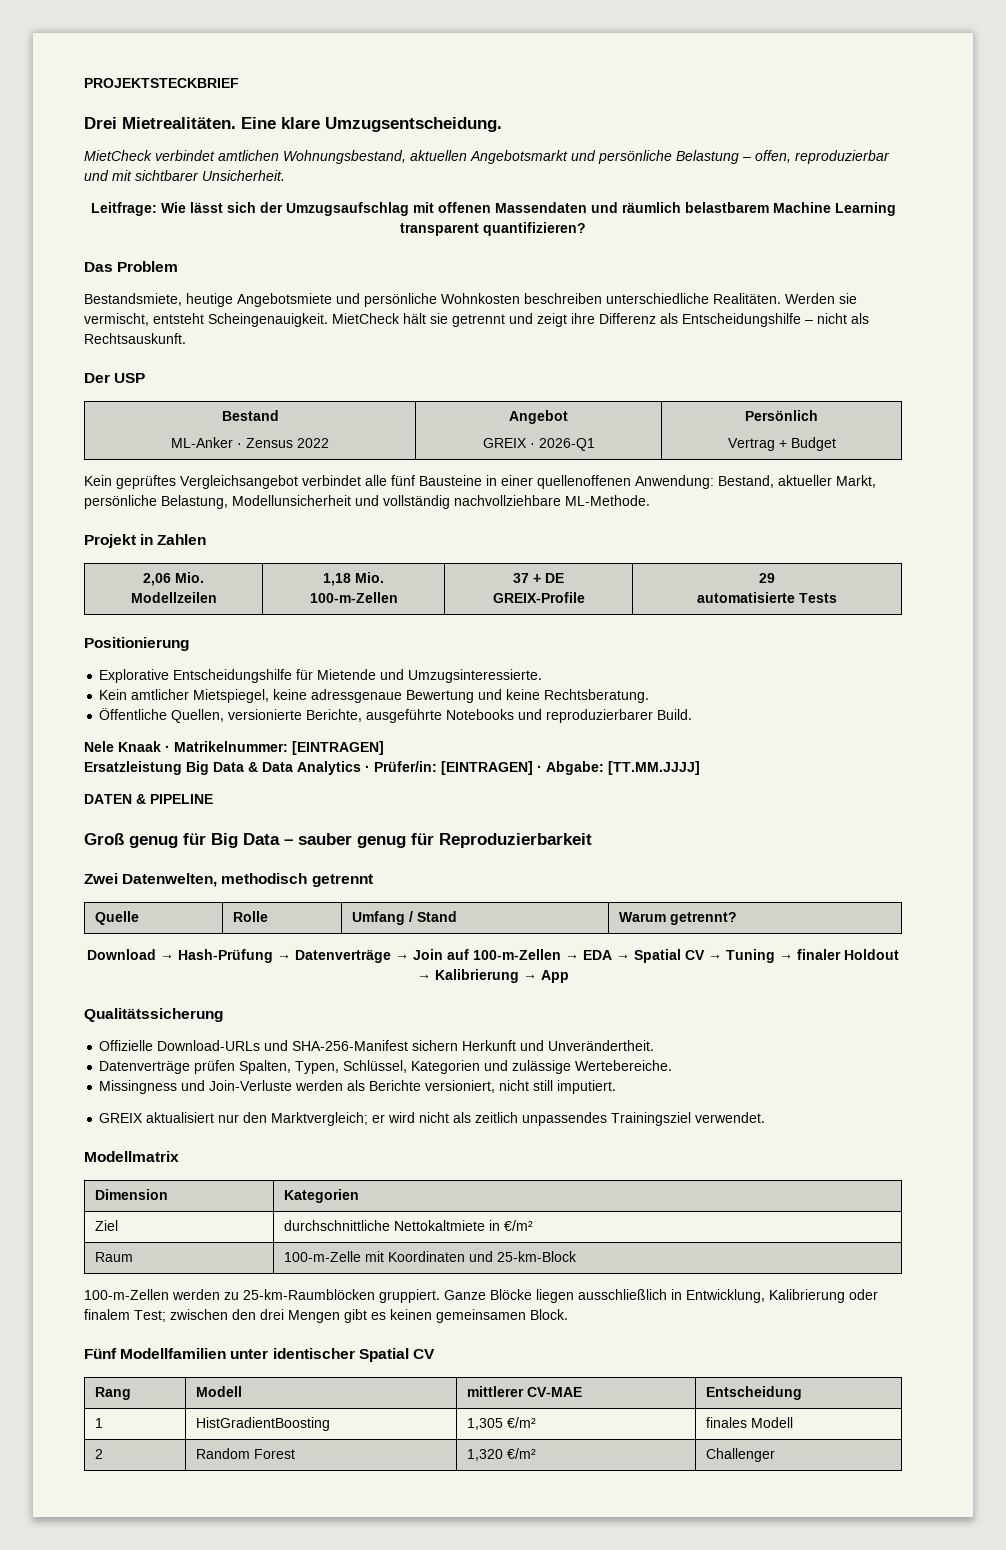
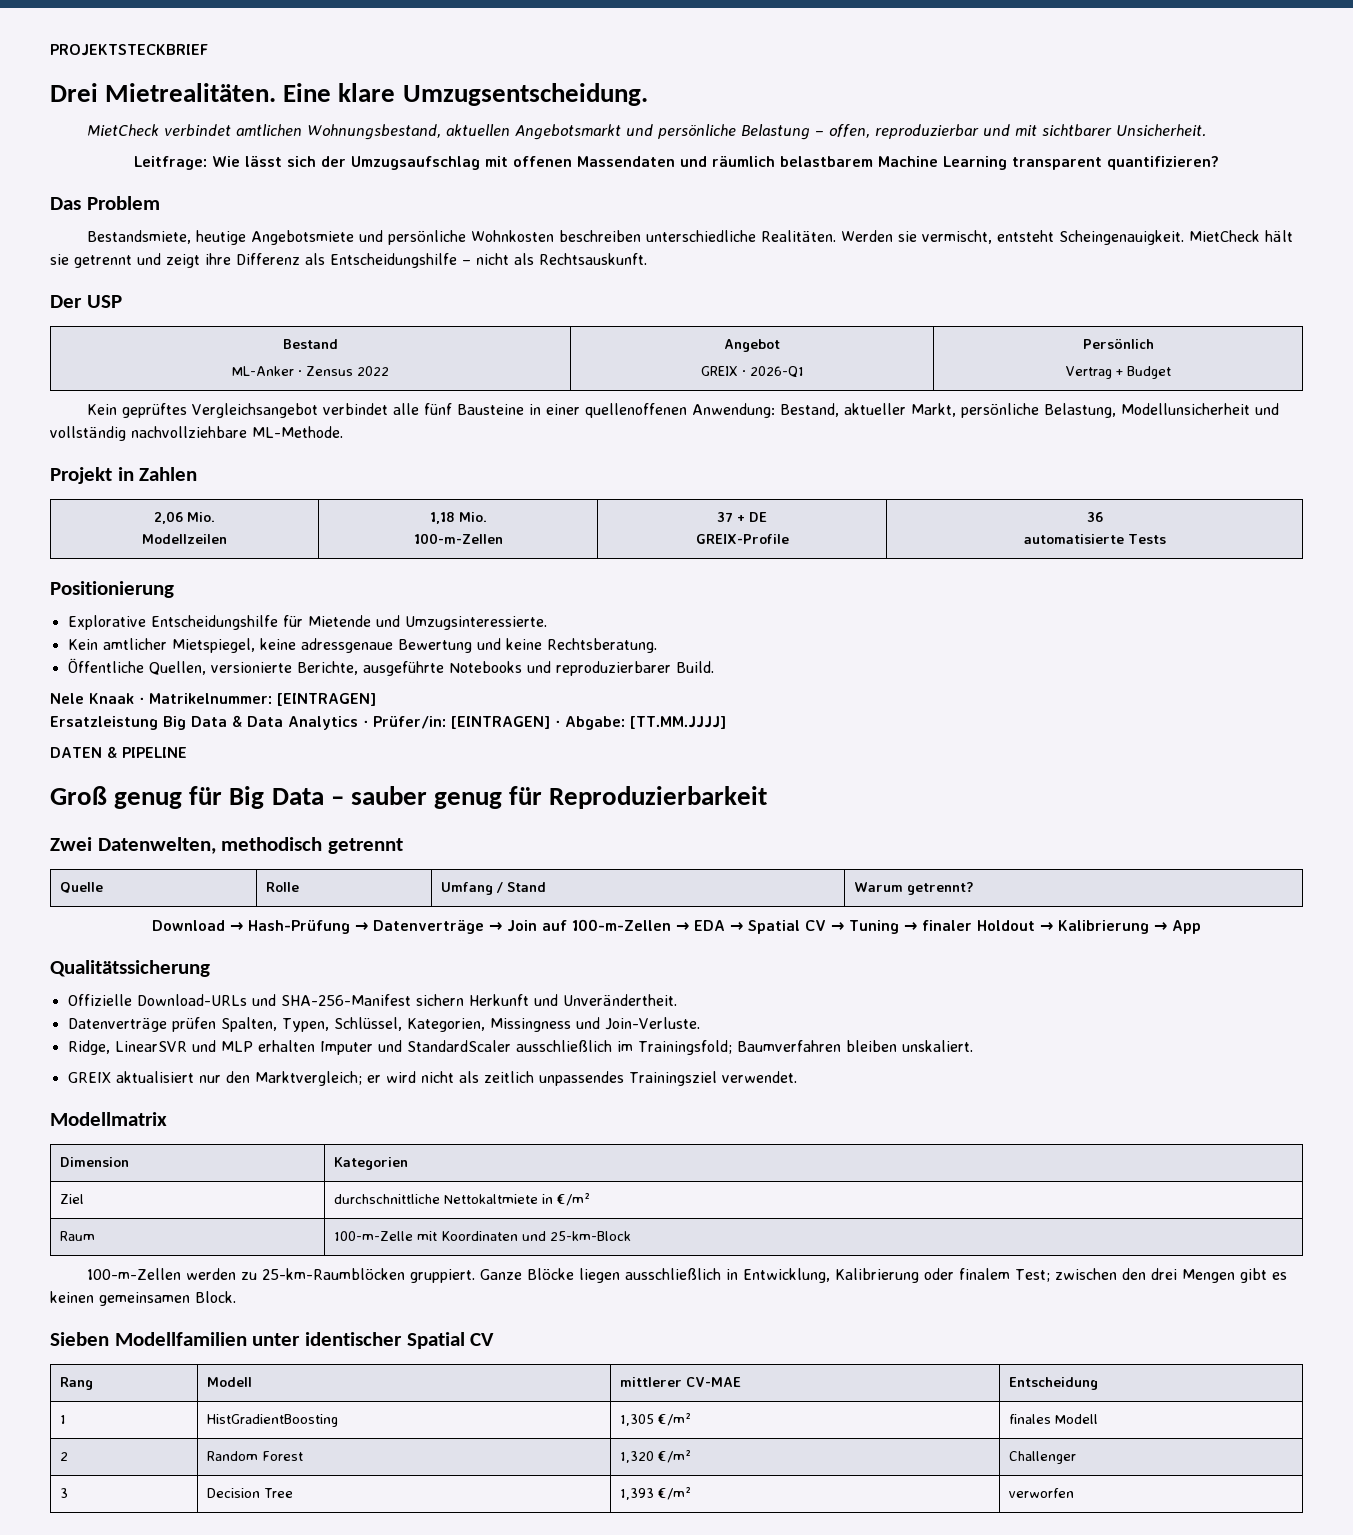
  2,06 Mio.
  Modellzeilen | 1,18 Mio.
  100-m-Zellen | 37 + DE
- GREIX-Profile | 29
+ GREIX-Profile | 36
- Datenverträge prüfen Spalten, Typen, Schlüssel, Kategorien und zulässige Wertebereiche.
- Missingness und Join-Verluste werden als Berichte versioniert, nicht still imputiert.
+ Datenverträge prüfen Spalten, Typen, Schlüssel, Kategorien, Missingness und Join-Verluste.
+ Ridge, LinearSVR und MLP erhalten Imputer und StandardScaler ausschließlich im Trainingsfold; Baumverfahren bleiben unskaliert.
- Fünf Modellfamilien unter identischer Spatial CV
+ Sieben Modellfamilien unter identischer Spatial CV
+ 3 | Decision Tree | 1,393 €/m² | verworfen

